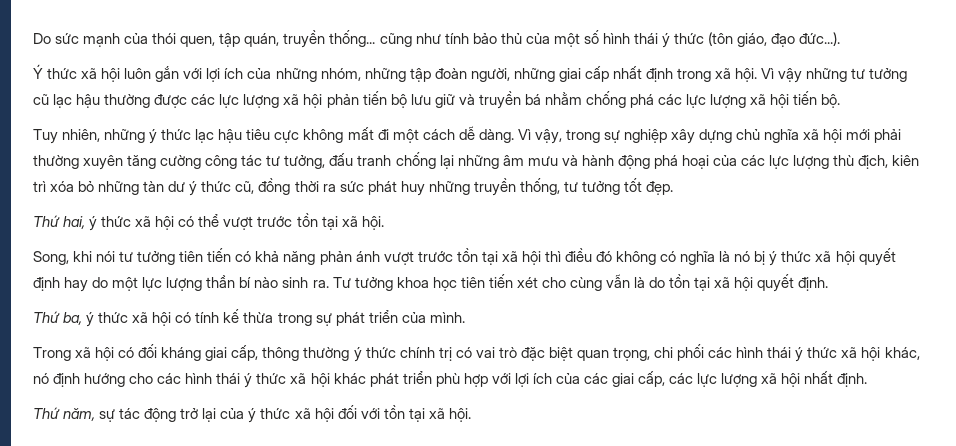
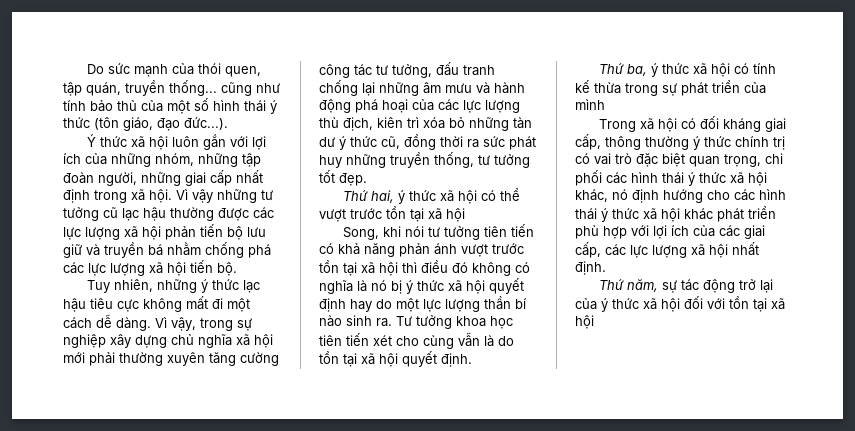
- Thứ hai, ý thức xã hội có thể vượt trước tồn tại xã hội.
+ Thứ hai, ý thức xã hội có thể vượt trước tồn tại xã hội
- Thứ ba, ý thức xã hội có tính kế thừa trong sự phát triển của mình.
+ Thứ ba, ý thức xã hội có tính kế thừa trong sự phát triển của mình
- Thứ năm, sự tác động trở lại của ý thức xã hội đối với tồn tại xã hội.
+ Thứ năm, sự tác động trở lại của ý thức xã hội đối với tồn tại xã hội

